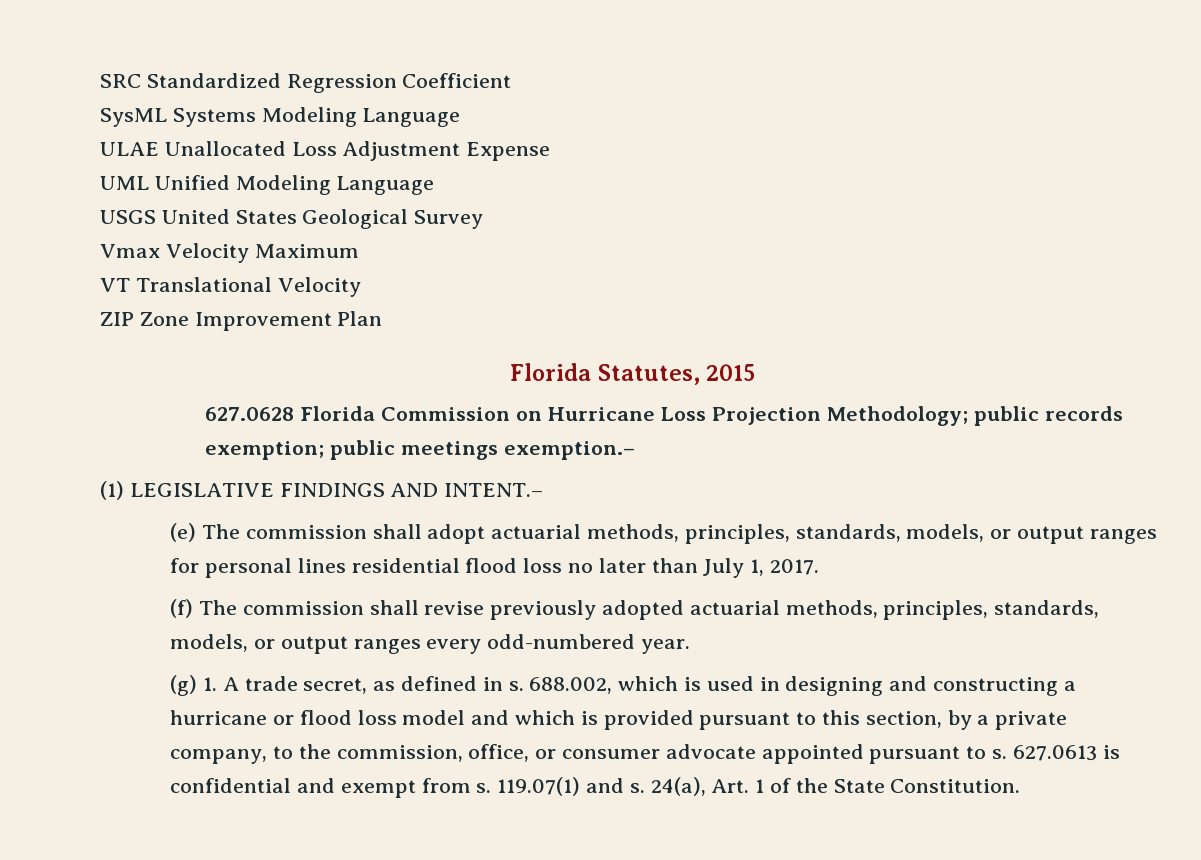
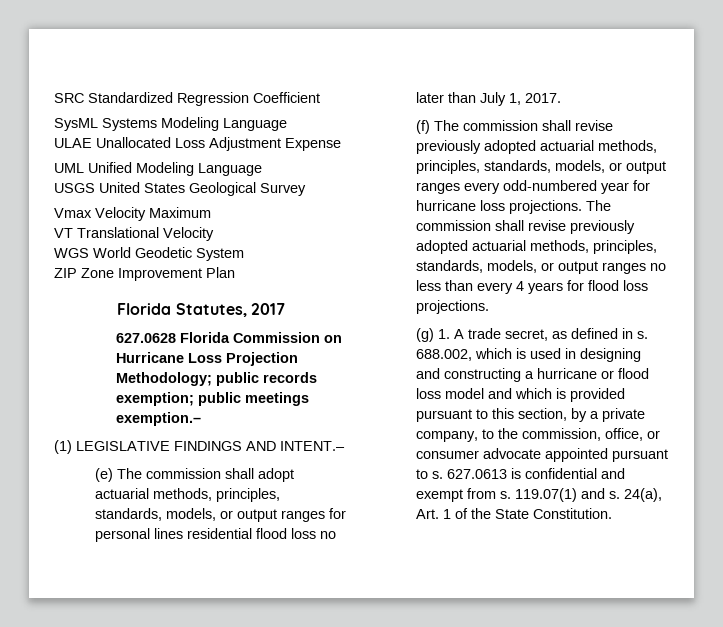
+ WGS World Geodetic System
- Florida Statutes, 2015
+ Florida Statutes, 2017
- (f) The commission shall revise previously adopted actuarial methods, principles, standards, models, or output ranges every odd-numbered year.
+ (f) The commission shall revise previously adopted actuarial methods, principles, standards, models, or output ranges every odd-numbered year for hurricane loss projections. The commission shall revise previously adopted actuarial methods, principles, standards, models, or output ranges no less than every 4 years for flood loss projections.

